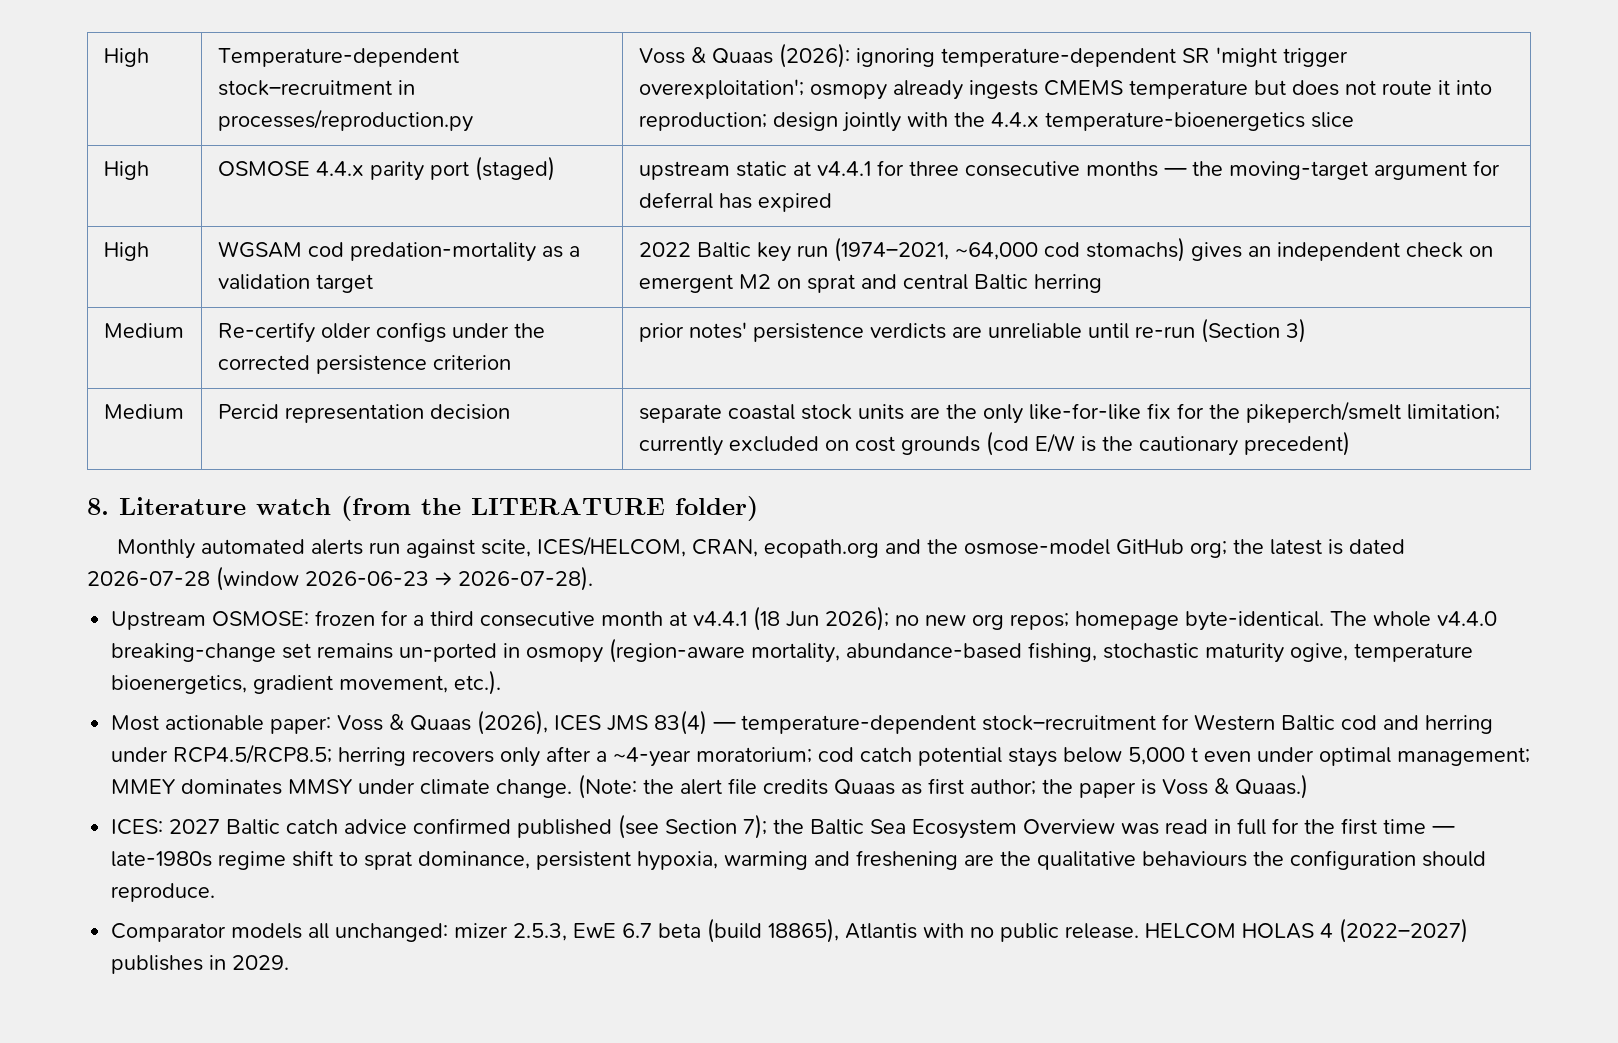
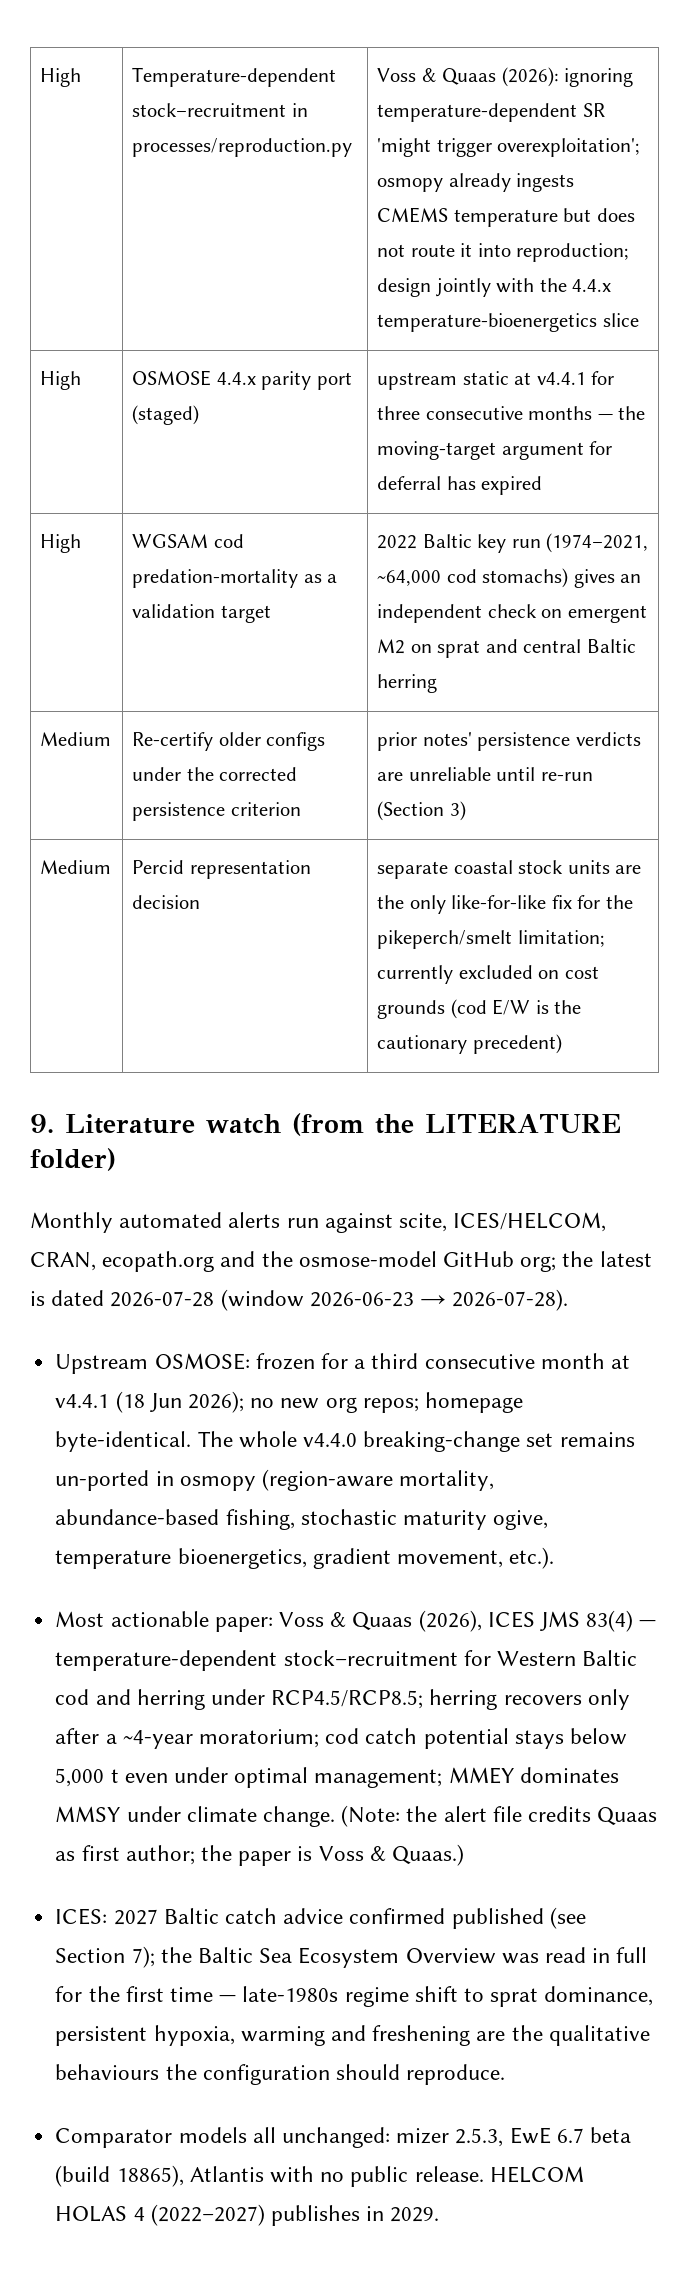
- 8. Literature watch (from the LITERATURE folder)
+ 9. Literature watch (from the LITERATURE folder)

